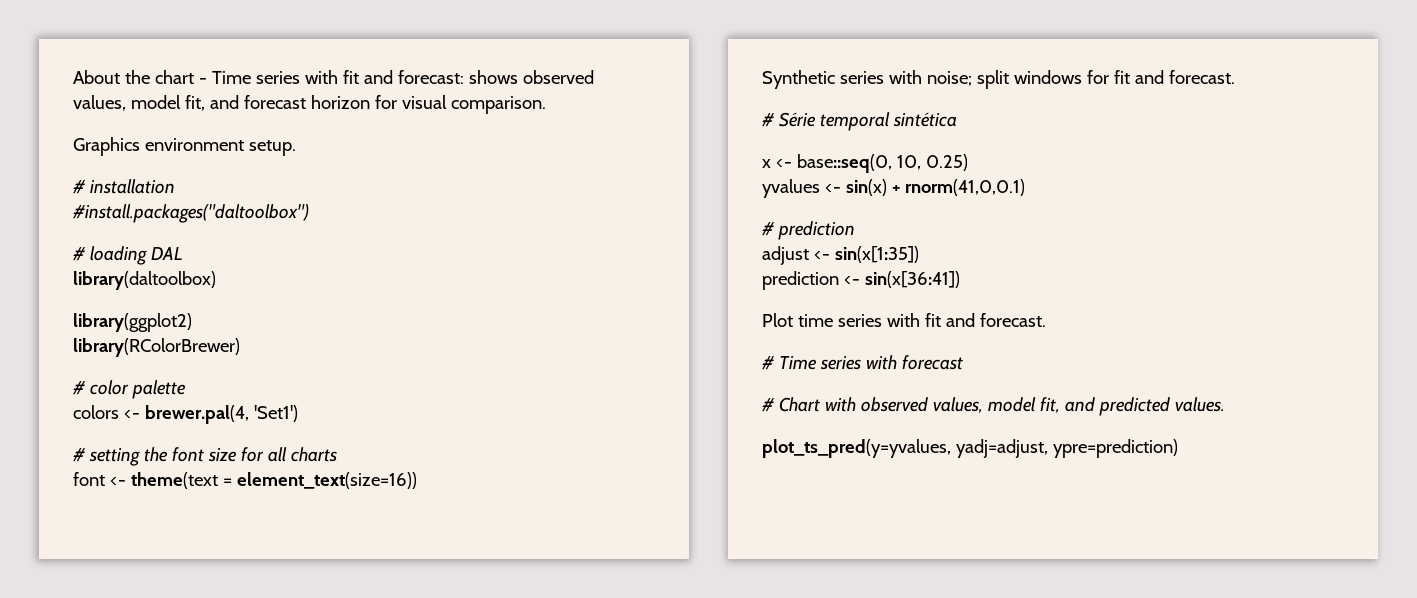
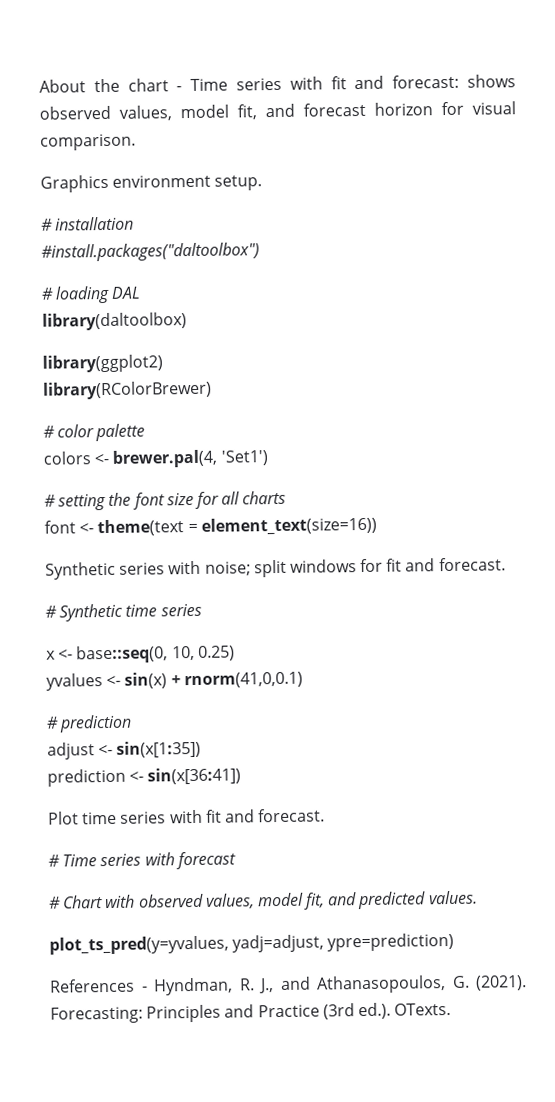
- # Série temporal sintética
+ # Synthetic time series
+ References - Hyndman, R. J., and Athanasopoulos, G. (2021). Forecasting: Principles and Practice (3rd ed.). OTexts.

